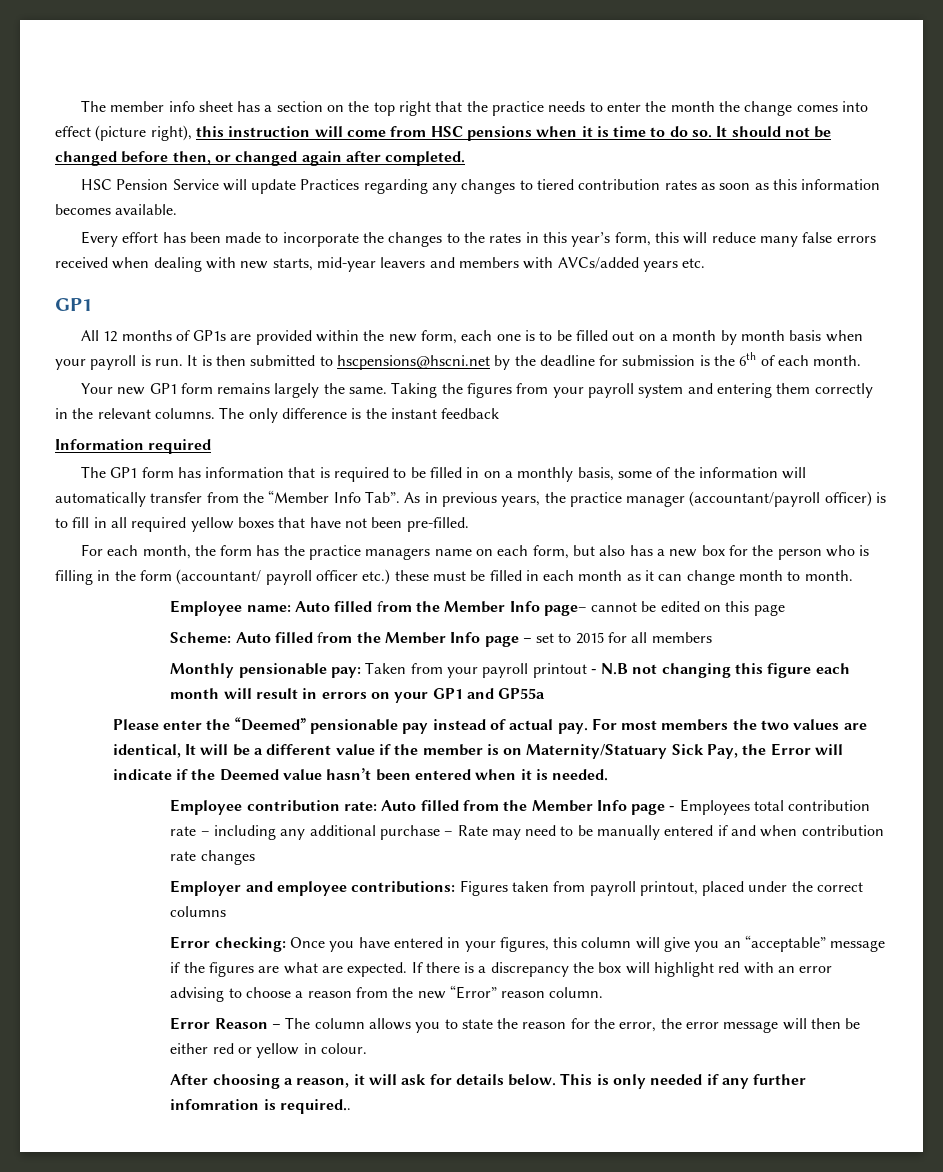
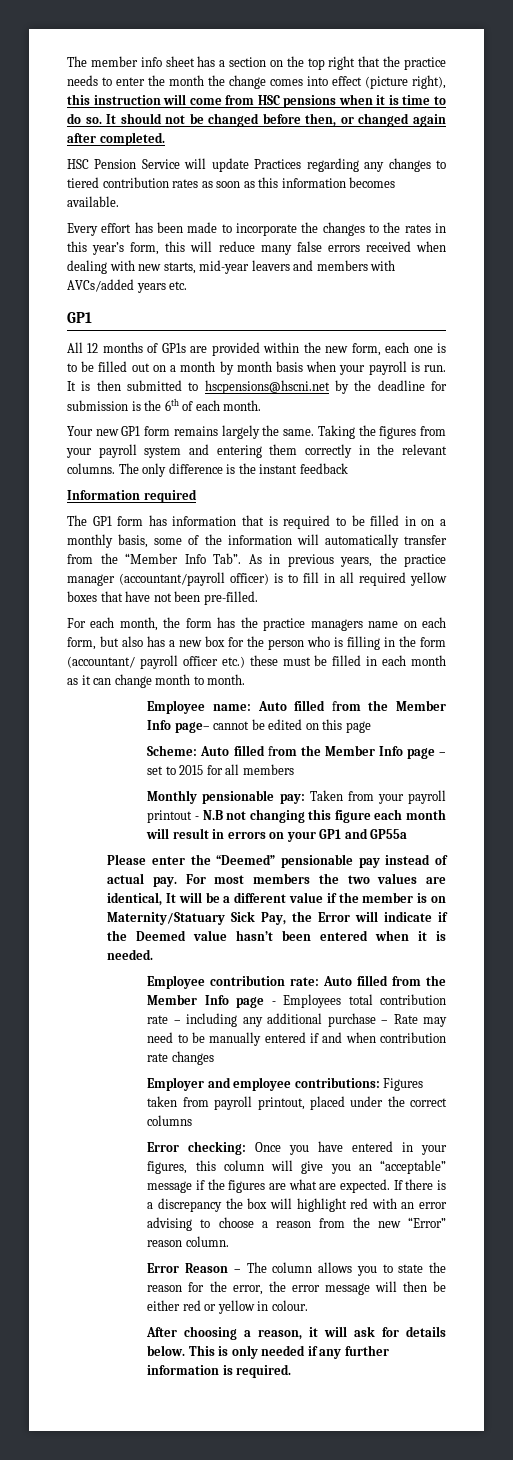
- This is only needed if any further infomration is required..
+ This is only needed if any further information is required.

